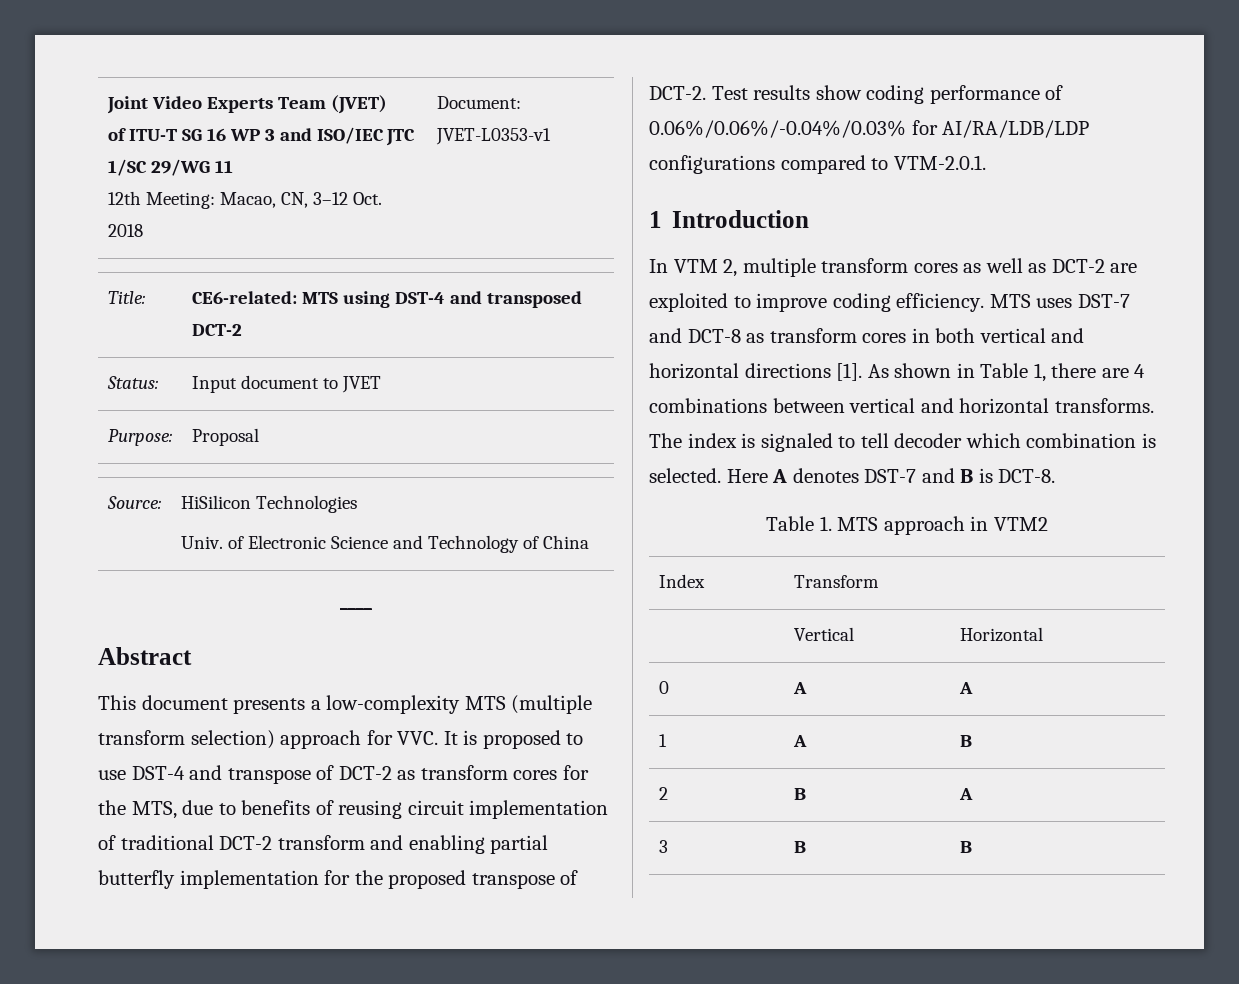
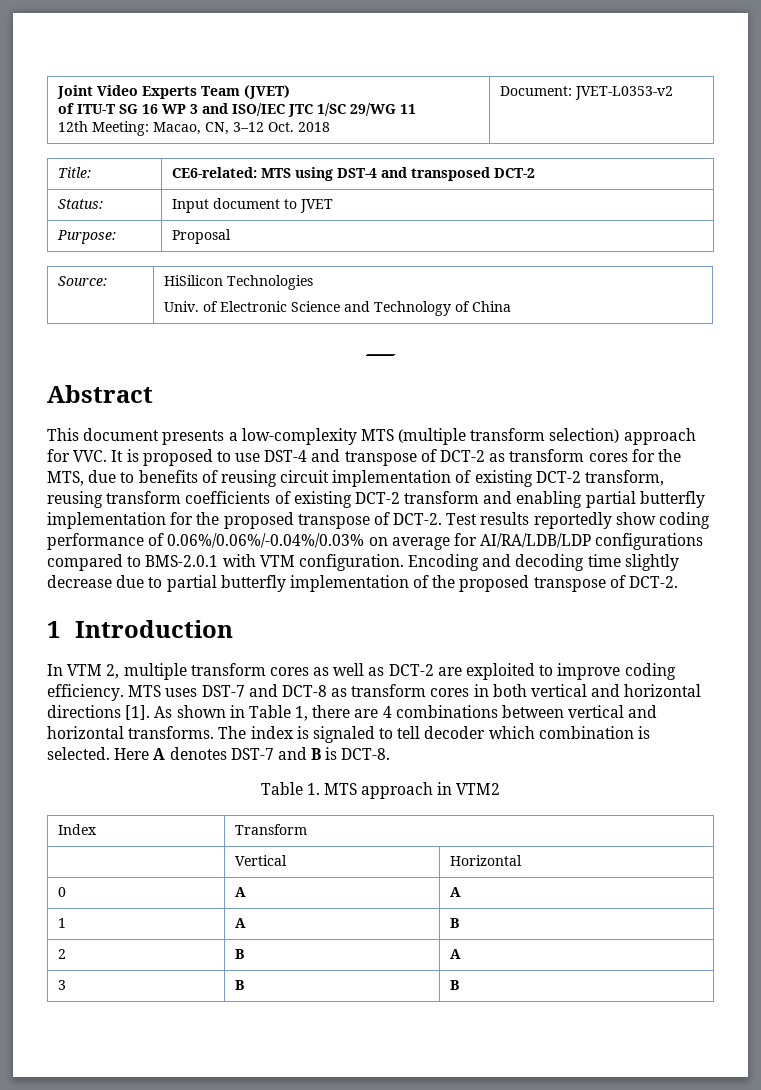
  Joint Video Experts Team (JVET)
  of ITU-T SG 16 WP 3 and ISO/IEC JTC 1/SC 29/WG 11
- 12th Meeting: Macao, CN, 3–12 Oct. 2018 | Document: JVET-L0353-v1
+ 12th Meeting: Macao, CN, 3–12 Oct. 2018 | Document: JVET-L0353-v2
- This document presents a low-complexity MTS (multiple transform selection) approach for VVC. It is proposed to use DST-4 and transpose of DCT-2 as transform cores for the MTS, due to benefits of reusing circuit implementation of traditional DCT-2 transform and enabling partial butterfly implementation for the proposed transpose of DCT-2.
+ This document presents a low-complexity MTS (multiple transform selection) approach for VVC. It is proposed to use DST-4 and transpose of DCT-2 as transform cores for the MTS, due to benefits of reusing circuit implementation of existing DCT-2 transform, reusing transform coefficients of existing DCT-2 transform and enabling partial butterfly implementation for the proposed transpose of DCT-2.
- Test results show coding performance of 0.06%/0.06%/-0.04%/0.03% for AI/RA/LDB/LDP configurations compared to VTM-2.0.1.
+ Test results reportedly show coding performance of 0.06%/0.06%/-0.04%/0.03% on average for AI/RA/LDB/LDP configurations compared to BMS-2.0.1 with VTM configuration. Encoding and decoding time slightly decrease due to partial butterfly implementation of the proposed transpose of DCT-2.

